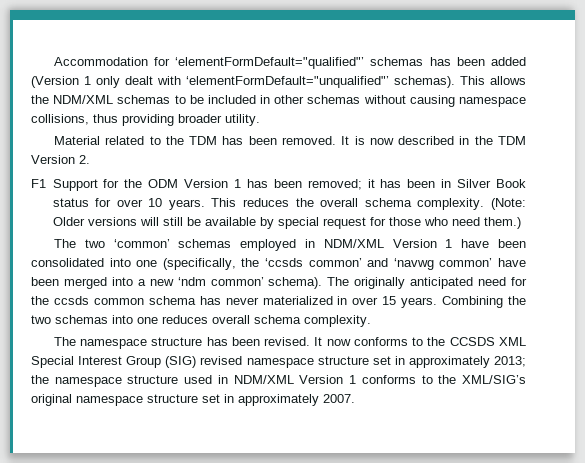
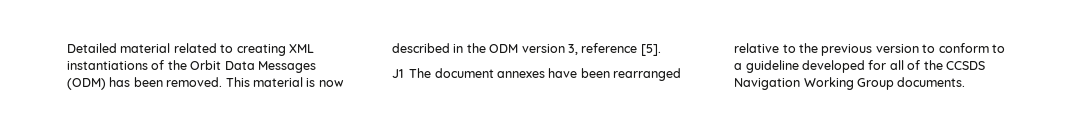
- Accommodation for ‘elementFormDefault="qualified"’ schemas has been added (Version 1 only dealt with ‘elementFormDefault="unqualified"’ schemas). This allows the NDM/XML schemas to be included in other schemas without causing namespace collisions, thus providing broader utility.
- Material related to the TDM has been removed.
+ Detailed material related to creating XML instantiations of the Orbit Data Messages (ODM) has been removed.
- It is now described in the TDM Version 2.
- F1 Support for the ODM Version 1 has been removed; it has been in Silver Book status for over 10 years. This reduces the overall schema complexity. (Note: Older versions will still be available by special request for those who need them.)
- The two ‘common’ schemas employed in NDM/XML Version 1 have been consolidated into one (specifically, the ‘ccsds common’ and ‘navwg common’ have been merged into a new ‘ndm common’ schema). The originally anticipated need for the ccsds common schema has never materialized in over 15 years. Combining the two schemas into one reduces overall schema complexity.
- The namespace structure has been revised. It now conforms to the CCSDS XML Special Interest Group (SIG) revised namespace structure set in approximately 2013; the namespace structure used in NDM/XML Version 1 conforms to the XML/SIG’s original namespace structure set in approximately 2007.
+ This material is now described in the ODM version 3, reference [5].
+ J1 The document annexes have been rearranged relative to the previous version to conform to a guideline developed for all of the CCSDS Navigation Working Group documents.

